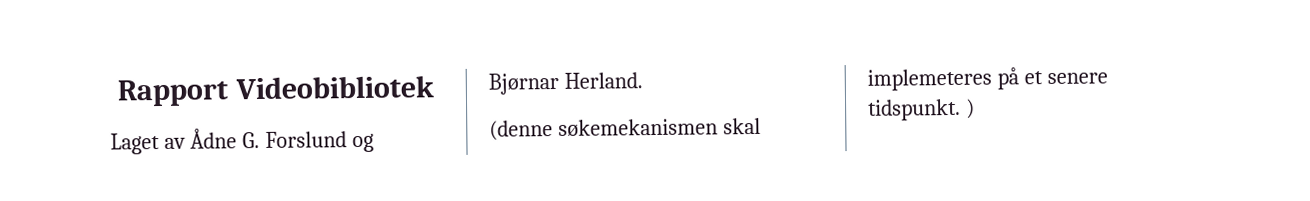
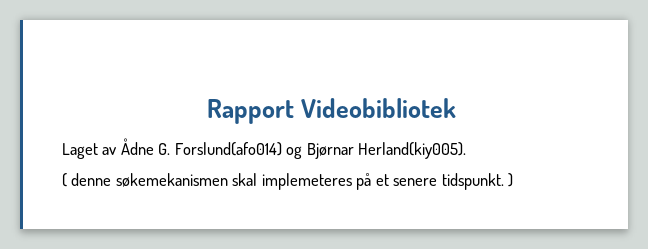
- Laget av Ådne G. Forslund og Bjørnar Herland.
- (denne søkemekanismen skal implemeteres på et senere tidspunkt. )
+ Laget av Ådne G. Forslund(afo014) og Bjørnar Herland(kiy005).
+ ( denne søkemekanismen skal implemeteres på et senere tidspunkt. )

